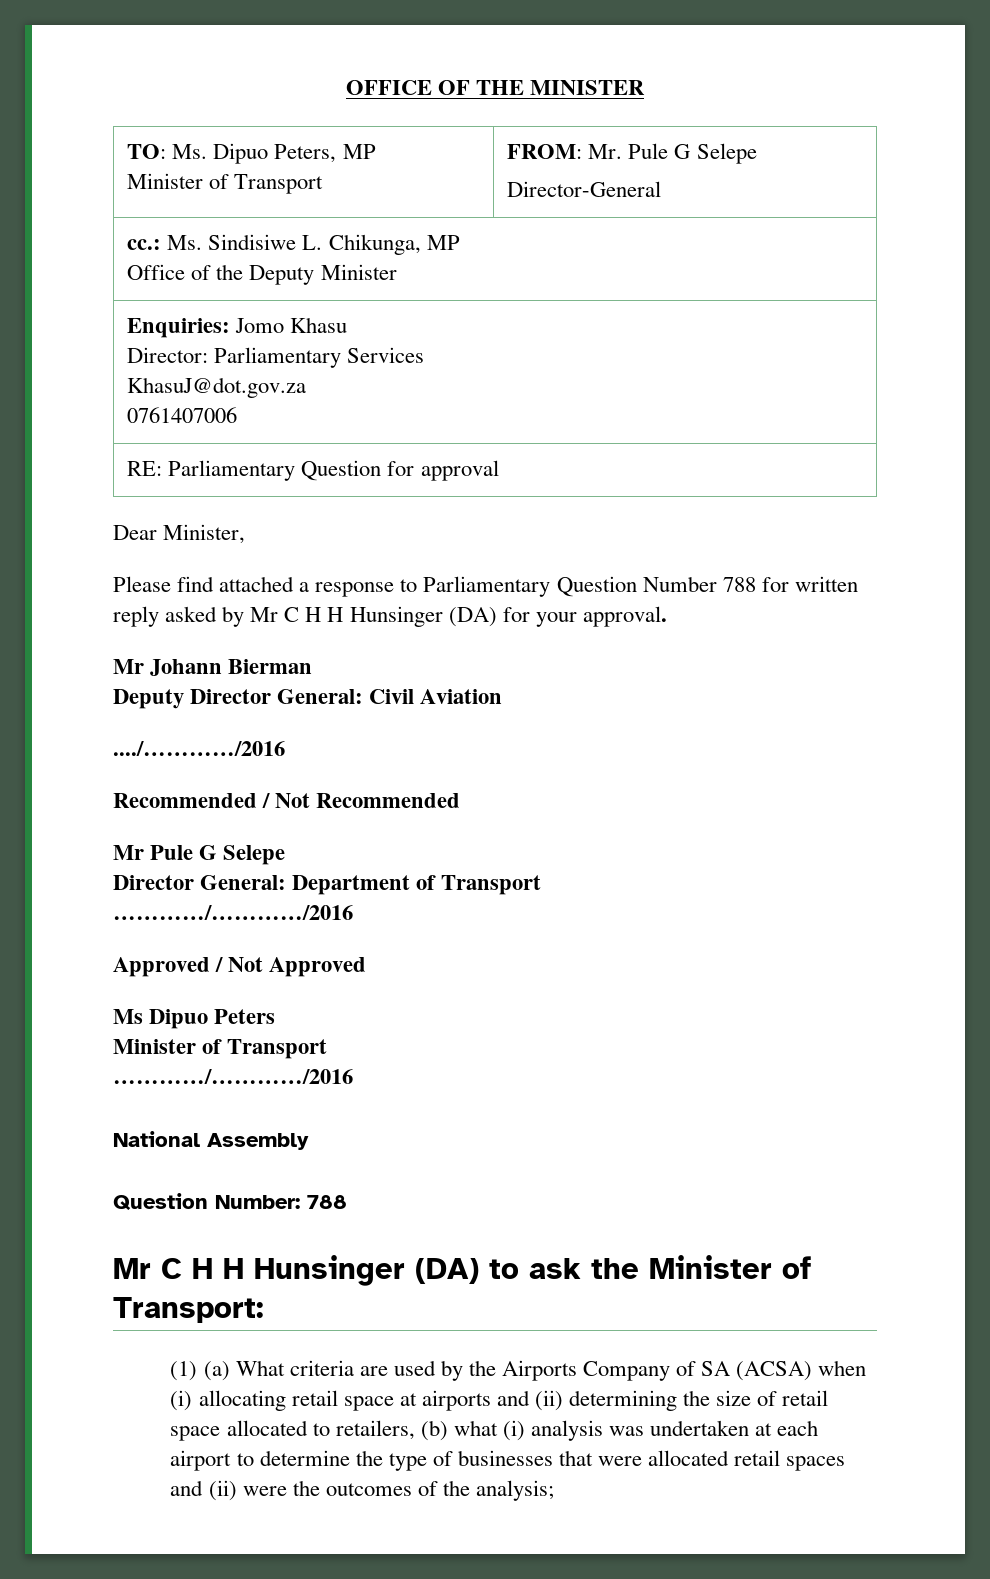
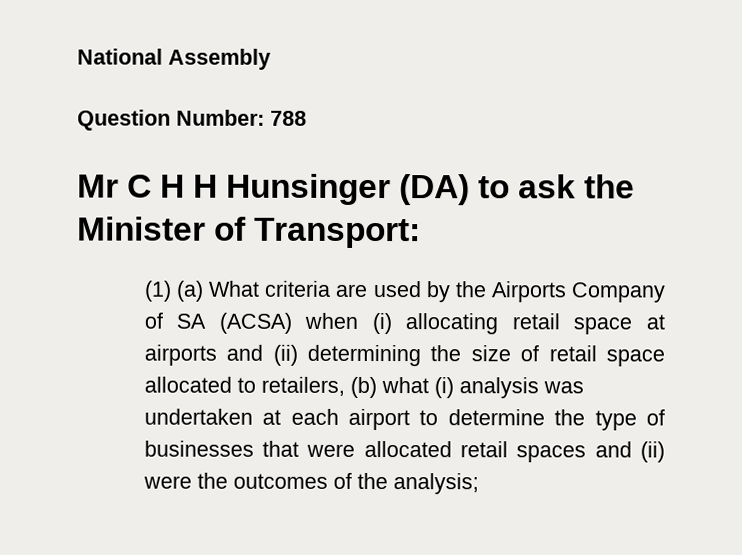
- OFFICE OF THE MINISTER
- TO: Ms. Dipuo Peters, MP
- Minister of Transport | FROM: Mr. Pule G Selepe
- Director-General
- cc.: Ms. Sindisiwe L. Chikunga, MP
- Office of the Deputy Minister
- Enquiries: Jomo Khasu
- Director: Parliamentary Services
- KhasuJ@dot.gov.za
- 0761407006
- RE: Parliamentary Question for approval
- Dear Minister,
- Please find attached a response to Parliamentary Question Number 788 for written reply asked by Mr C H H Hunsinger (DA) for your approval.
- Mr Johann Bierman
- Deputy Director General: Civil Aviation
- ..../…………/2016
- Recommended / Not Recommended
- Mr Pule G Selepe
- Director General: Department of Transport
- …………/…………/2016
- Approved / Not Approved
- Ms Dipuo Peters
- Minister of Transport
- …………/…………/2016

